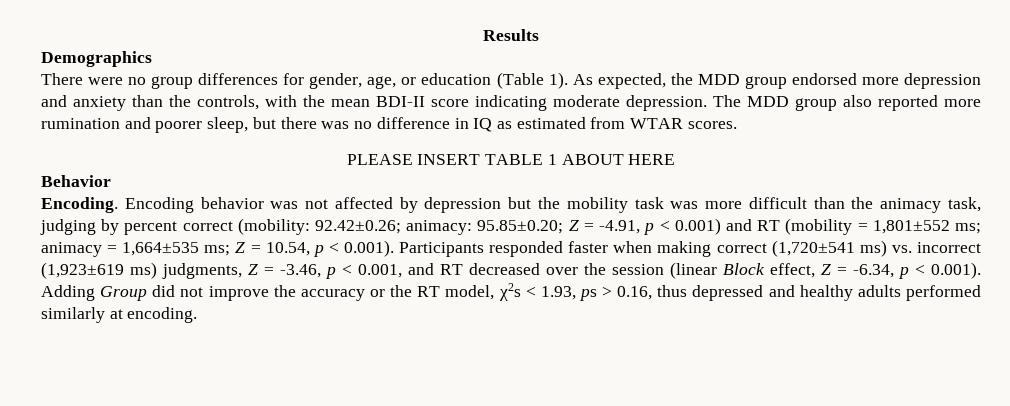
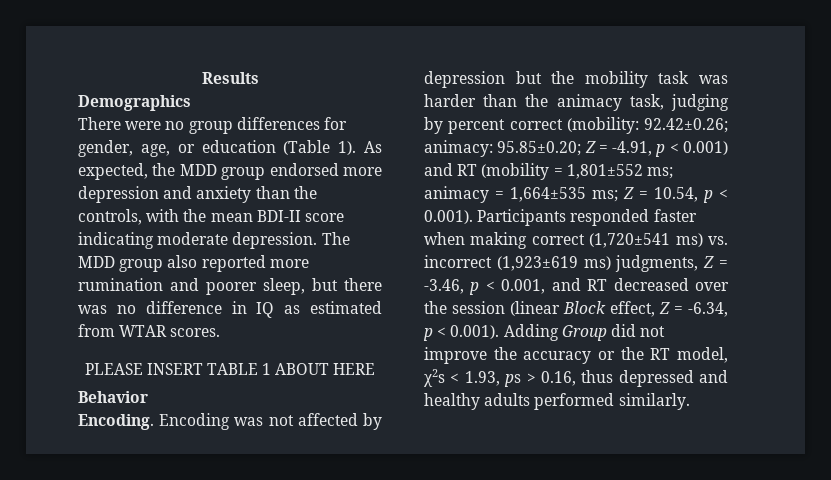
- Encoding behavior was not affected by depression but the mobility task was more difficult than the animacy task, judging by percent correct (mobility:
+ Encoding was not affected by depression but the mobility task was harder than the animacy task, judging by percent correct (mobility:
- Z = 10.54, p < 0.001). Participants responded faster when making correct (1,720±541 ms) vs. incorrect (1,923±619 ms) judgments, Z = -3.46, p < 0.001, and RT decreased over the session (linear Block effect, Z = -6.34, p < 0.001). Adding Group did not improve the accuracy or the RT model, χ2s < 1.93, ps > 0.16, thus depressed and healthy adults performed similarly at encoding.
+ Z = 10.54, p < 0.001). Participants responded faster when making correct (1,720±541 ms) vs. incorrect (1,923±619 ms) judgments, Z = -3.46, p < 0.001, and RT decreased over the session (linear Block effect, Z = -6.34, p < 0.001). Adding Group did not improve the accuracy or the RT model, χ2s < 1.93, ps > 0.16, thus depressed and healthy adults performed similarly.

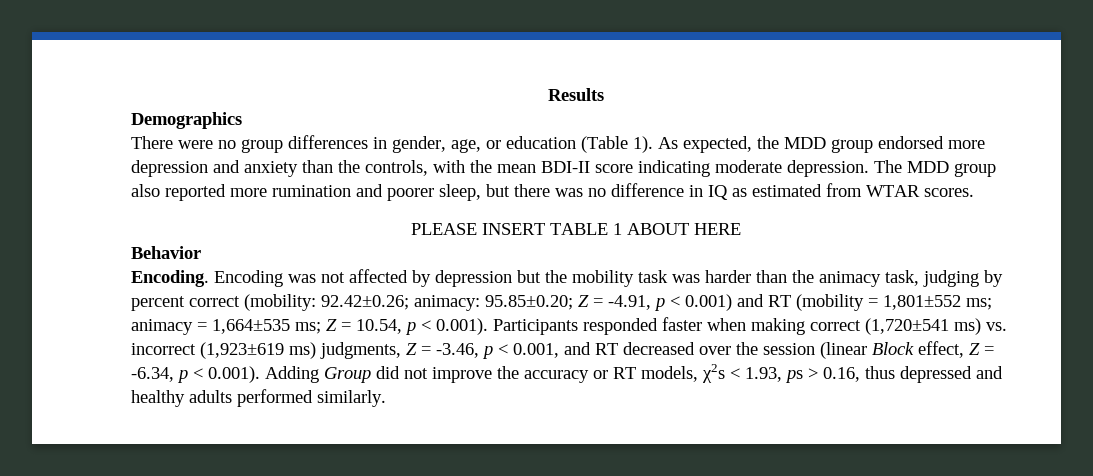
- There were no group differences for gender, age, or education (Table 1).
+ There were no group differences in gender, age, or education (Table 1).
- Z = 10.54, p < 0.001). Participants responded faster when making correct (1,720±541 ms) vs. incorrect (1,923±619 ms) judgments, Z = -3.46, p < 0.001, and RT decreased over the session (linear Block effect, Z = -6.34, p < 0.001). Adding Group did not improve the accuracy or the RT model, χ2s < 1.93, ps > 0.16, thus depressed and healthy adults performed similarly.
+ Z = 10.54, p < 0.001). Participants responded faster when making correct (1,720±541 ms) vs. incorrect (1,923±619 ms) judgments, Z = -3.46, p < 0.001, and RT decreased over the session (linear Block effect, Z = -6.34, p < 0.001). Adding Group did not improve the accuracy or RT models, χ2s < 1.93, ps > 0.16, thus depressed and healthy adults performed similarly.

